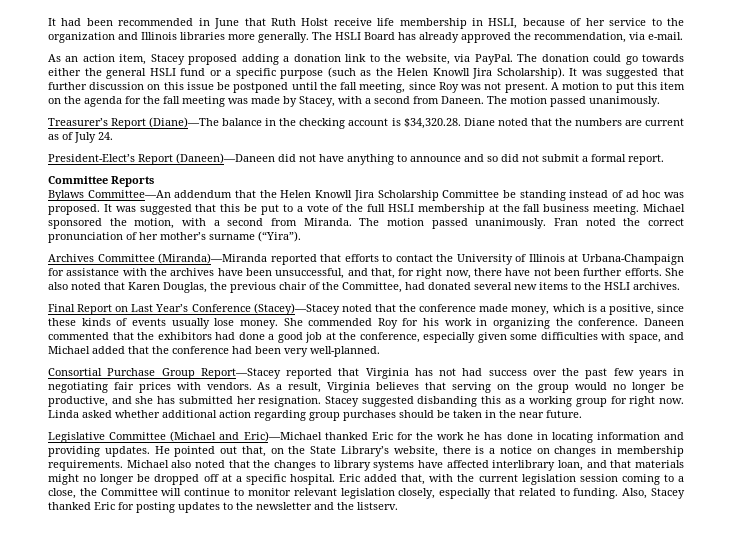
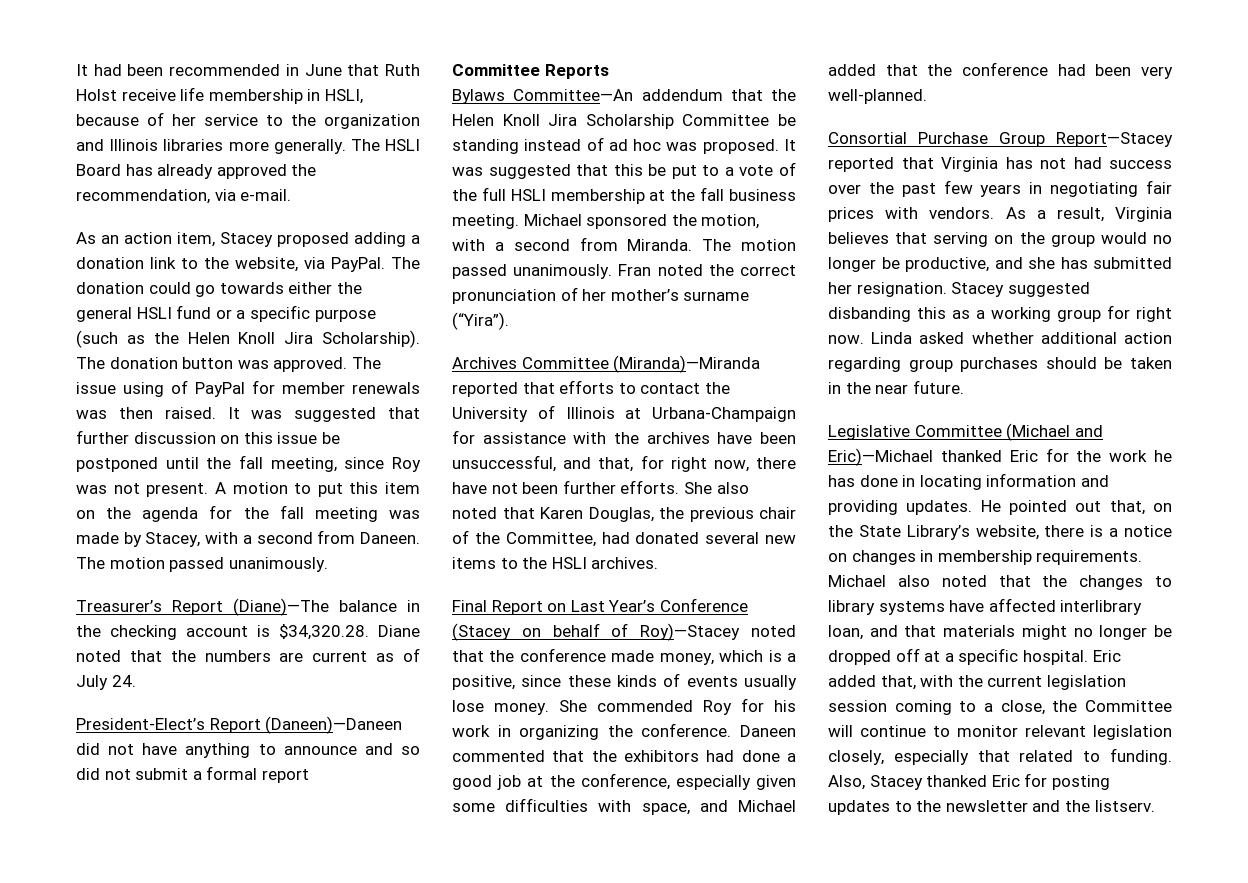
- The donation could go towards either the general HSLI fund or a specific purpose (such as the Helen Knowll Jira Scholarship).
+ The donation could go towards either the general HSLI fund or a specific purpose (such as the Helen Knoll Jira Scholarship).
+ The donation button was approved. The issue using of PayPal for member renewals was then raised.
- President-Elect’s Report (Daneen)—Daneen did not have anything to announce and so did not submit a formal report.
+ President-Elect’s Report (Daneen)—Daneen did not have anything to announce and so did not submit a formal report
- Bylaws Committee—An addendum that the Helen Knowll Jira Scholarship Committee be standing instead of ad hoc was proposed.
+ Bylaws Committee—An addendum that the Helen Knoll Jira Scholarship Committee be standing instead of ad hoc was proposed.
- Final Report on Last Year’s Conference (Stacey)—Stacey noted that the conference made money, which is a positive, since these kinds of events usually lose money.
+ Final Report on Last Year’s Conference (Stacey on behalf of Roy)—Stacey noted that the conference made money, which is a positive, since these kinds of events usually lose money.

